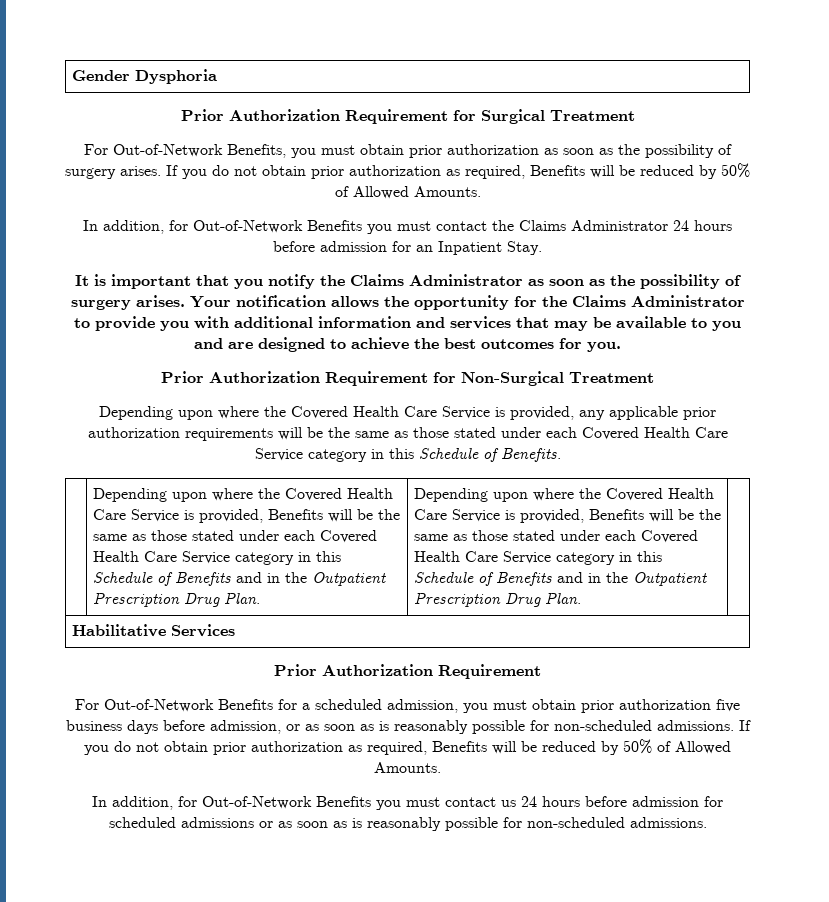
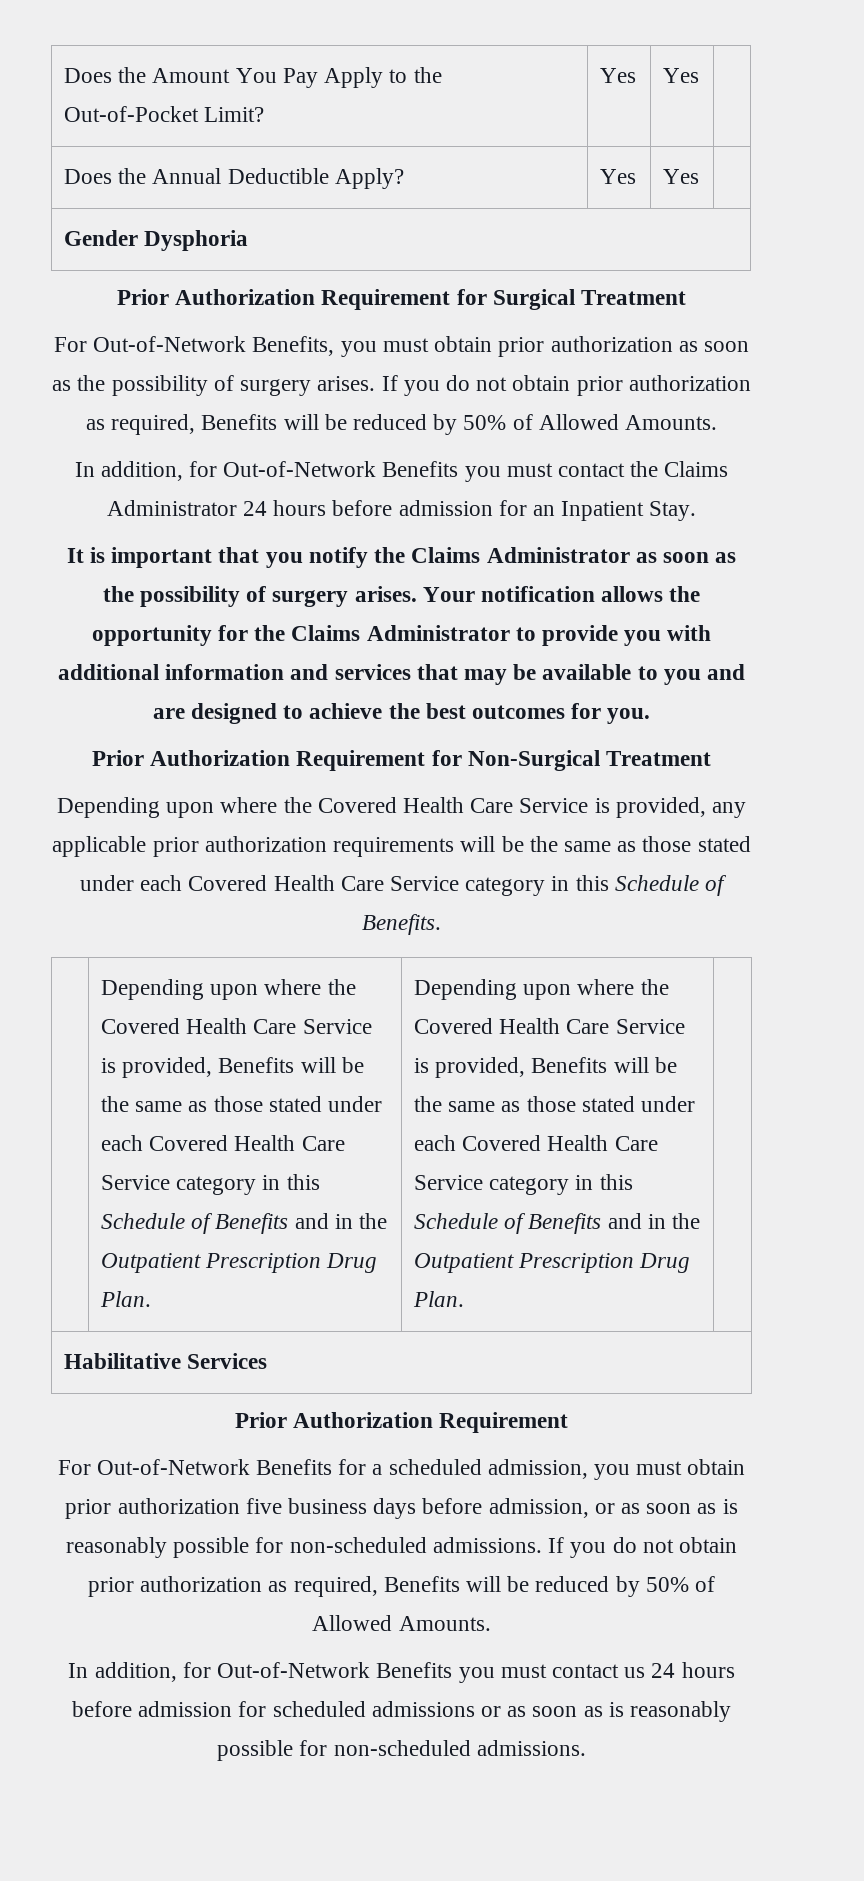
+ Does the Amount You Pay Apply to the Out-of-Pocket Limit? | Yes | Yes |
+ Does the Annual Deductible Apply? | Yes | Yes |

